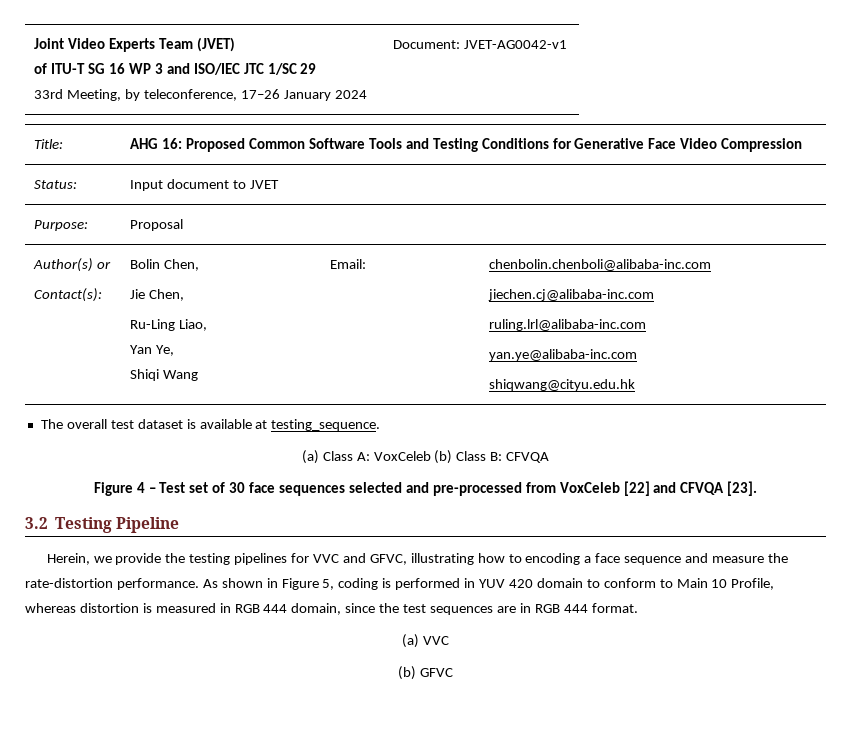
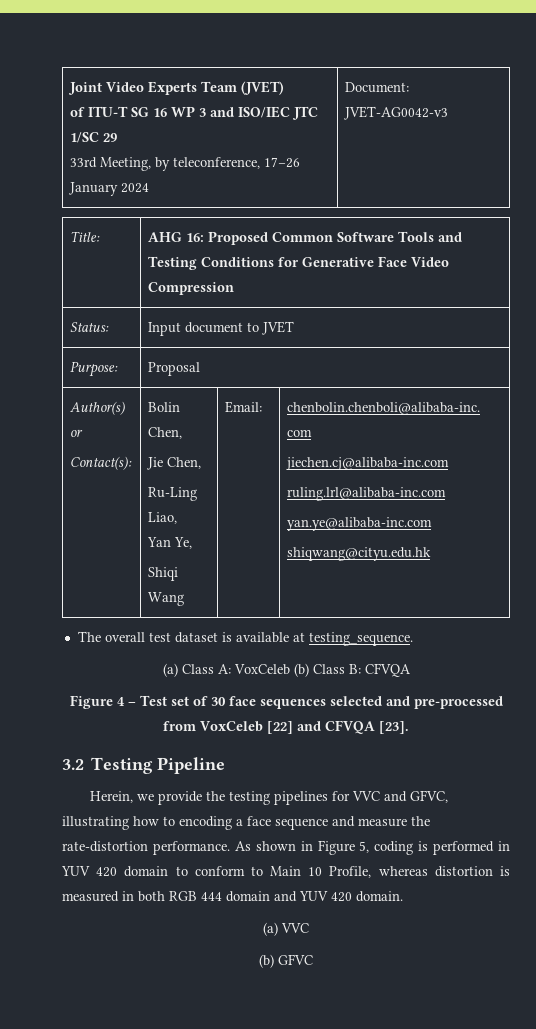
  Joint Video Experts Team (JVET)
  of ITU-T SG 16 WP 3 and ISO/IEC JTC 1/SC 29
- 33rd Meeting, by teleconference, 17–26 January 2024 | Document: JVET-AG0042-v1
+ 33rd Meeting, by teleconference, 17–26 January 2024 | Document: JVET-AG0042-v3
- As shown in Figure 5, coding is performed in YUV 420 domain to conform to Main 10 Profile, whereas distortion is measured in RGB 444 domain, since the test sequences are in RGB 444 format.
+ As shown in Figure 5, coding is performed in YUV 420 domain to conform to Main 10 Profile, whereas distortion is measured in both RGB 444 domain and YUV 420 domain.

